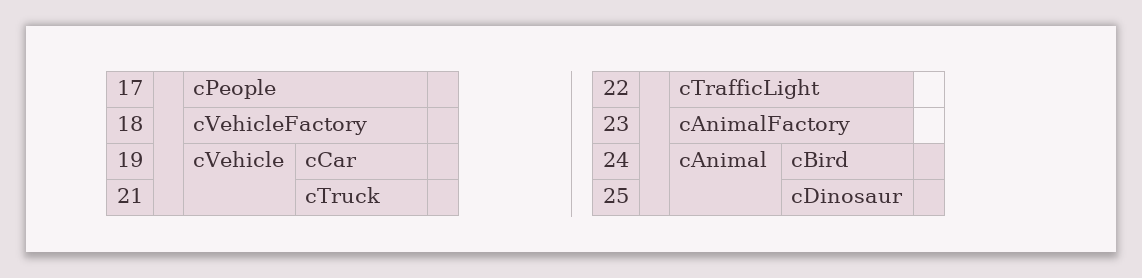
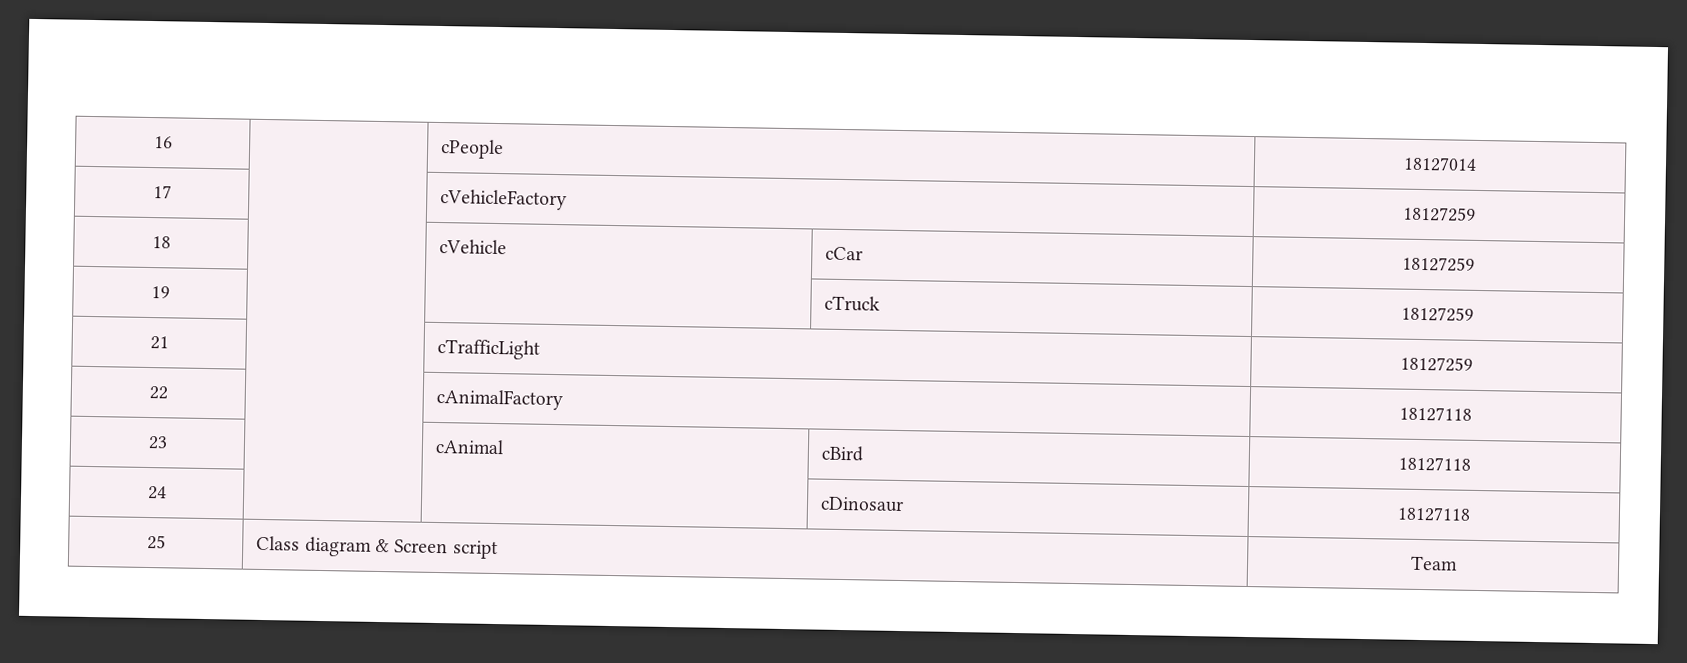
- 17 | | cPeople |
- 18 | | cVehicleFactory |
- 19 | | cVehicle | cCar |
- 21 | | | cTruck |
+ 16 | | cPeople | 18127014
+ 17 | | cVehicleFactory | 18127259
+ 18 | | cVehicle | cCar | 18127259
+ 19 | | | cTruck | 18127259
+ 21 | | cTrafficLight | 18127259
- 22 | | cTrafficLight |
+ 22 | | cAnimalFactory | 18127118
- 23 | | cAnimalFactory |
- 24 | | cAnimal | cBird |
- 25 | | | cDinosaur |
+ 23 | | cAnimal | cBird | 18127118
+ 24 | | | cDinosaur | 18127118
+ 25 | Class diagram & Screen script | Team

